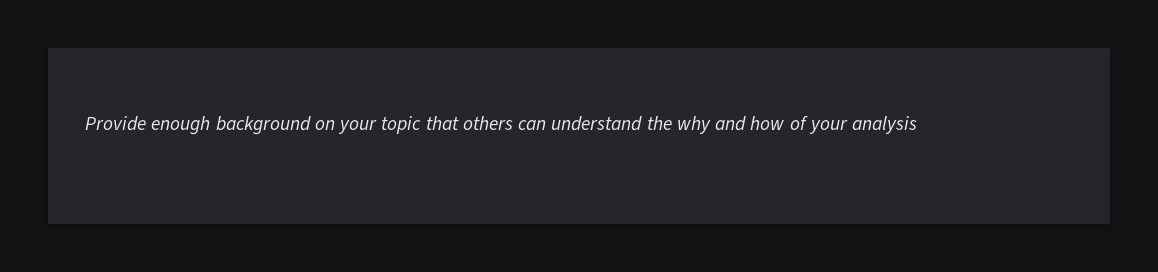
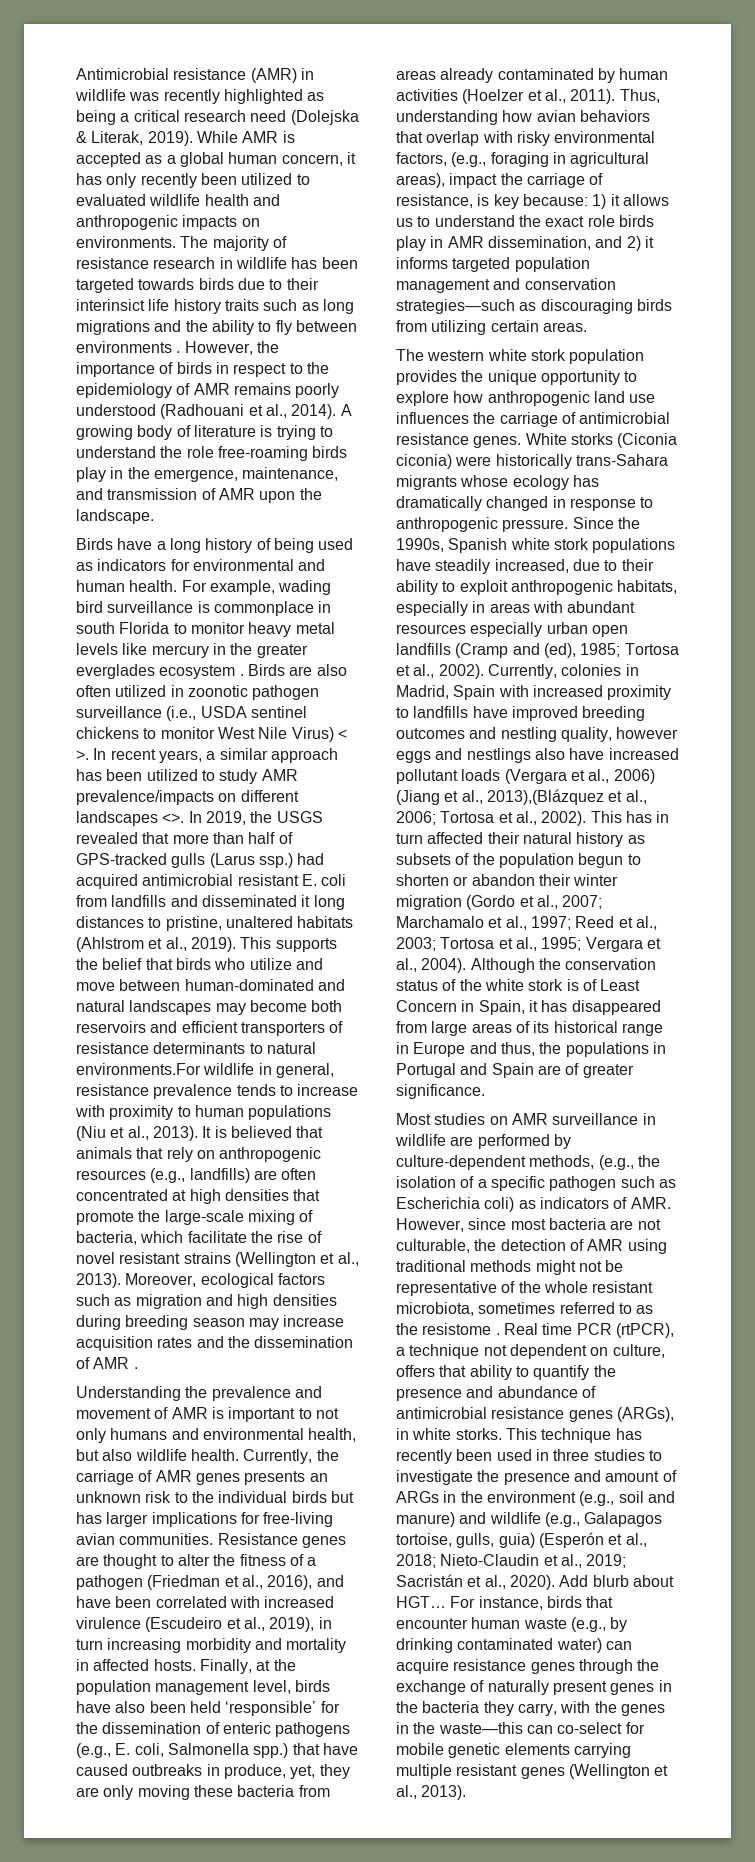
- Provide enough background on your topic that others can understand the why and how of your analysis
+ Antimicrobial resistance (AMR) in wildlife was recently highlighted as being a critical research need (Dolejska & Literak, 2019). While AMR is accepted as a global human concern, it has only recently been utilized to evaluated wildlife health and anthropogenic impacts on environments. The majority of resistance research in wildlife has been targeted towards birds due to their interinsict life history traits such as long migrations and the ability to fly between environments . However, the importance of birds in respect to the epidemiology of AMR remains poorly understood (Radhouani et al., 2014). A growing body of literature is trying to understand the role free-roaming birds play in the emergence, maintenance, and transmission of AMR upon the landscape.
+ Birds have a long history of being used as indicators for environmental and human health. For example, wading bird surveillance is commonplace in south Florida to monitor heavy metal levels like mercury in the greater everglades ecosystem . Birds are also often utilized in zoonotic pathogen surveillance (i.e., USDA sentinel chickens to monitor West Nile Virus) < >. In recent years, a similar approach has been utilized to study AMR prevalence/impacts on different landscapes <>. In 2019, the USGS revealed that more than half of GPS-tracked gulls (Larus ssp.) had acquired antimicrobial resistant E. coli from landfills and disseminated it long distances to pristine, unaltered habitats (Ahlstrom et al., 2019). This supports the belief that birds who utilize and move between human-dominated and natural landscapes may become both reservoirs and efficient transporters of resistance determinants to natural environments.For wildlife in general, resistance prevalence tends to increase with proximity to human populations (Niu et al., 2013). It is believed that animals that rely on anthropogenic resources (e.g., landfills) are often concentrated at high densities that promote the large-scale mixing of bacteria, which facilitate the rise of novel resistant strains (Wellington et al., 2013). Moreover, ecological factors such as migration and high densities during breeding season may increase acquisition rates and the dissemination of AMR .
+ Understanding the prevalence and movement of AMR is important to not only humans and environmental health, but also wildlife health. Currently, the carriage of AMR genes presents an unknown risk to the individual birds but has larger implications for free-living avian communities. Resistance genes are thought to alter the fitness of a pathogen (Friedman et al., 2016), and have been correlated with increased virulence (Escudeiro et al., 2019), in turn increasing morbidity and mortality in affected hosts. Finally, at the population management level, birds have also been held ‘responsible’ for the dissemination of enteric pathogens (e.g., E. coli, Salmonella spp.) that have caused outbreaks in produce, yet, they are only moving these bacteria from areas already contaminated by human activities (Hoelzer et al., 2011). Thus, understanding how avian behaviors that overlap with risky environmental factors, (e.g., foraging in agricultural areas), impact the carriage of resistance, is key because: 1) it allows us to understand the exact role birds play in AMR dissemination, and 2) it informs targeted population management and conservation strategies—such as discouraging birds from utilizing certain areas.
+ The western white stork population provides the unique opportunity to explore how anthropogenic land use influences the carriage of antimicrobial resistance genes. White storks (Ciconia ciconia) were historically trans-Sahara migrants whose ecology has dramatically changed in response to anthropogenic pressure. Since the 1990s, Spanish white stork populations have steadily increased, due to their ability to exploit anthropogenic habitats, especially in areas with abundant resources especially urban open landfills (Cramp and (ed), 1985; Tortosa et al., 2002). Currently, colonies in Madrid, Spain with increased proximity to landfills have improved breeding outcomes and nestling quality, however eggs and nestlings also have increased pollutant loads (Vergara et al., 2006) (Jiang et al., 2013),(Blázquez et al., 2006; Tortosa et al., 2002). This has in turn affected their natural history as subsets of the population begun to shorten or abandon their winter migration (Gordo et al., 2007; Marchamalo et al., 1997; Reed et al., 2003; Tortosa et al., 1995; Vergara et al., 2004). Although the conservation status of the white stork is of Least Concern in Spain, it has disappeared from large areas of its historical range in Europe and thus, the populations in Portugal and Spain are of greater significance.
+ Most studies on AMR surveillance in wildlife are performed by culture‐dependent methods, (e.g., the isolation of a specific pathogen such as Escherichia coli) as indicators of AMR. However, since most bacteria are not culturable, the detection of AMR using traditional methods might not be representative of the whole resistant microbiota, sometimes referred to as the resistome . Real time PCR (rtPCR), a technique not dependent on culture, offers that ability to quantify the presence and abundance of antimicrobial resistance genes (ARGs), in white storks. This technique has recently been used in three studies to investigate the presence and amount of ARGs in the environment (e.g., soil and manure) and wildlife (e.g., Galapagos tortoise, gulls, guia) (Esperón et al., 2018; Nieto-Claudin et al., 2019; Sacristán et al., 2020). Add blurb about HGT… For instance, birds that encounter human waste (e.g., by drinking contaminated water) can acquire resistance genes through the exchange of naturally present genes in the bacteria they carry, with the genes in the waste—this can co-select for mobile genetic elements carrying multiple resistant genes (Wellington et al., 2013).

